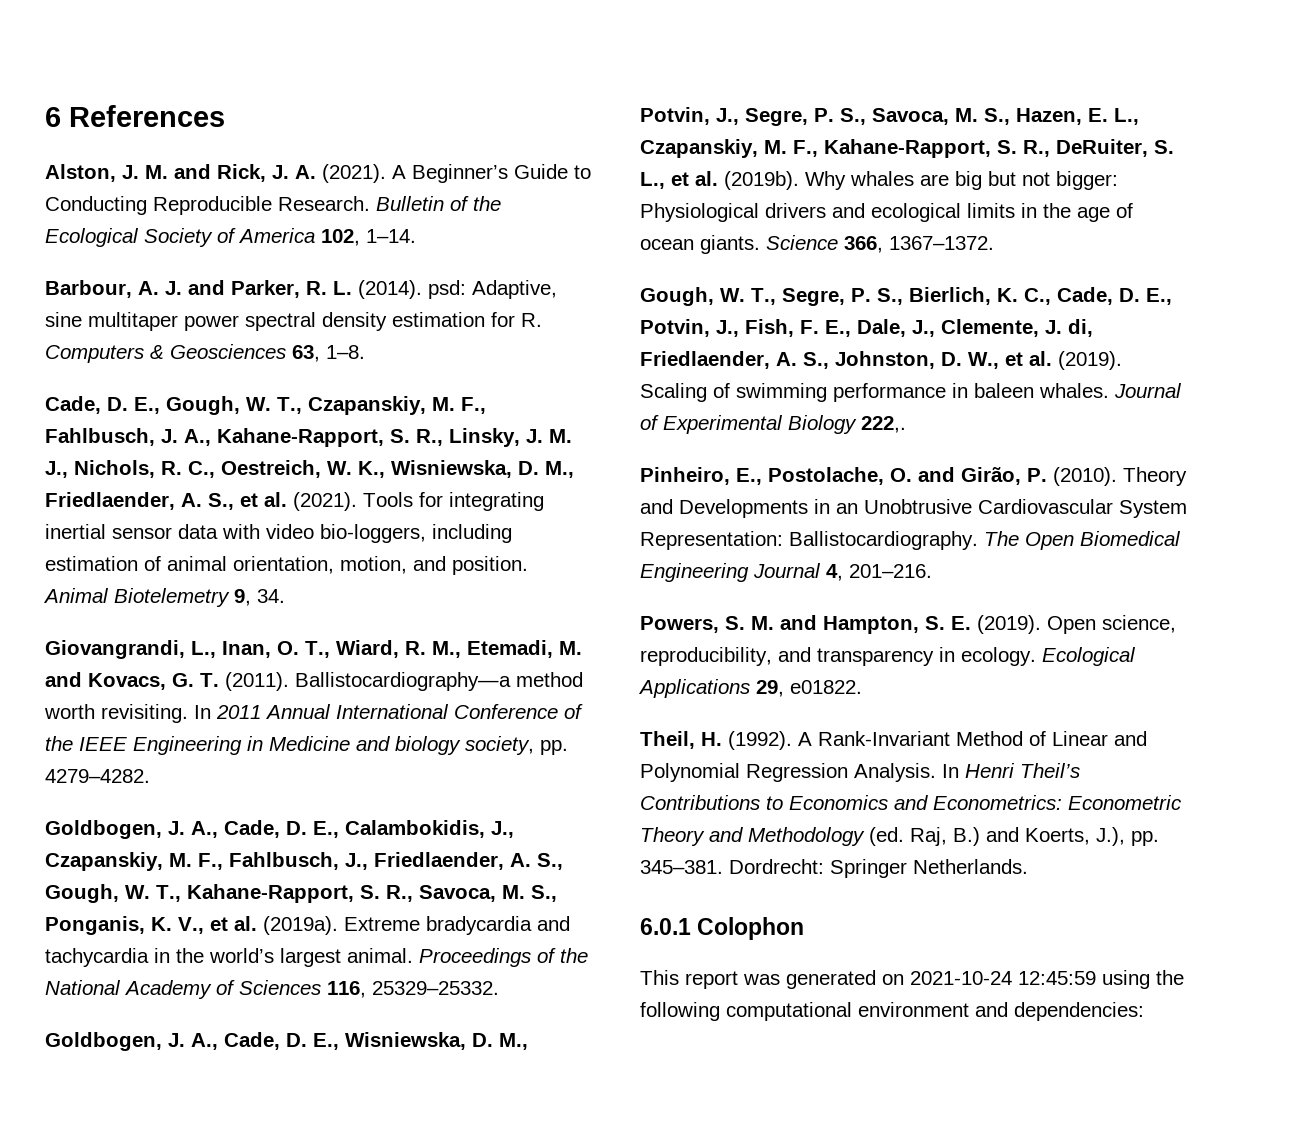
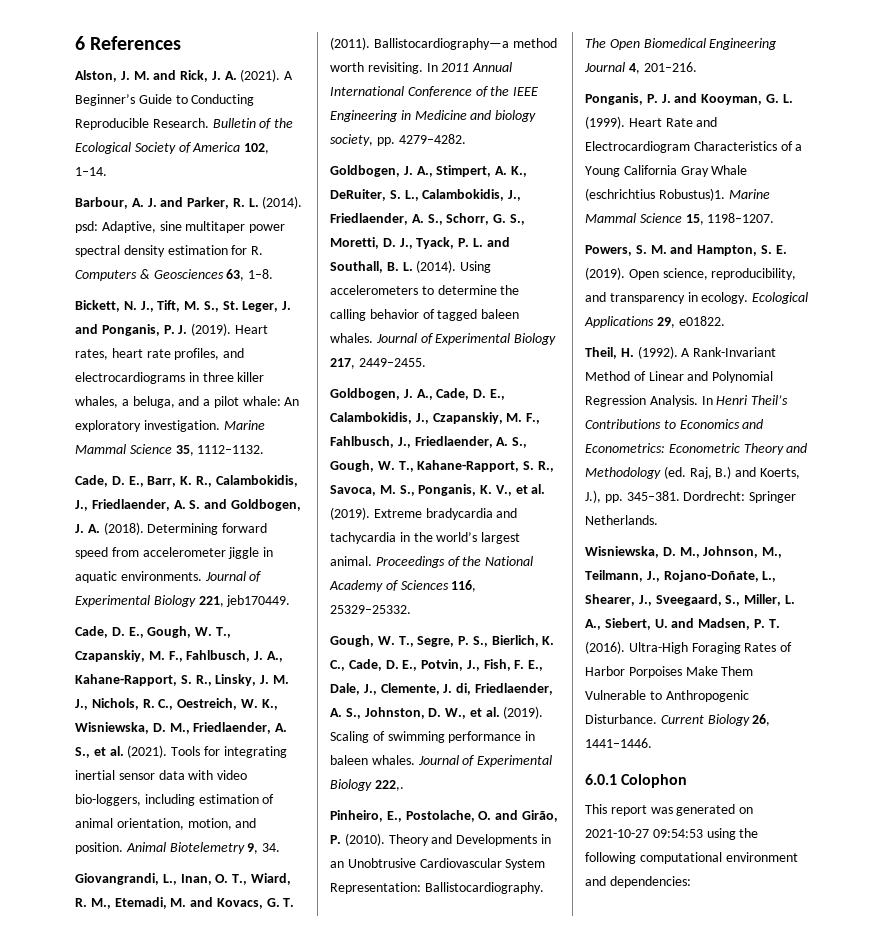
+ Bickett, N. J., Tift, M. S., St. Leger, J. and Ponganis, P. J. (2019). Heart rates, heart rate profiles, and electrocardiograms in three killer whales, a beluga, and a pilot whale: An exploratory investigation. Marine Mammal Science 35, 1112–1132.
+ Cade, D. E., Barr, K. R., Calambokidis, J., Friedlaender, A. S. and Goldbogen, J. A. (2018). Determining forward speed from accelerometer jiggle in aquatic environments. Journal of Experimental Biology 221, jeb170449.
+ Goldbogen, J. A., Stimpert, A. K., DeRuiter, S. L., Calambokidis, J., Friedlaender, A. S., Schorr, G. S., Moretti, D. J., Tyack, P. L. and Southall, B. L. (2014). Using accelerometers to determine the calling behavior of tagged baleen whales. Journal of Experimental Biology 217, 2449–2455.
- Goldbogen, J. A., Cade, D. E., Calambokidis, J., Czapanskiy, M. F., Fahlbusch, J., Friedlaender, A. S., Gough, W. T., Kahane-Rapport, S. R., Savoca, M. S., Ponganis, K. V., et al. (2019a).
+ Goldbogen, J. A., Cade, D. E., Calambokidis, J., Czapanskiy, M. F., Fahlbusch, J., Friedlaender, A. S., Gough, W. T., Kahane-Rapport, S. R., Savoca, M. S., Ponganis, K. V., et al. (2019).
- Goldbogen, J. A., Cade, D. E., Wisniewska, D. M., Potvin, J., Segre, P. S., Savoca, M. S., Hazen, E. L., Czapanskiy, M. F., Kahane-Rapport, S. R., DeRuiter, S. L., et al. (2019b). Why whales are big but not bigger: Physiological drivers and ecological limits in the age of ocean giants. Science 366, 1367–1372.
+ Ponganis, P. J. and Kooyman, G. L. (1999). Heart Rate and Electrocardiogram Characteristics of a Young California Gray Whale (eschrichtius Robustus)1. Marine Mammal Science 15, 1198–1207.
+ Wisniewska, D. M., Johnson, M., Teilmann, J., Rojano-Doñate, L., Shearer, J., Sveegaard, S., Miller, L. A., Siebert, U. and Madsen, P. T. (2016). Ultra-High Foraging Rates of Harbor Porpoises Make Them Vulnerable to Anthropogenic Disturbance. Current Biology 26, 1441–1446.
- This report was generated on 2021-10-24 12:45:59 using the following computational environment and dependencies:
+ This report was generated on 2021-10-27 09:54:53 using the following computational environment and dependencies:

